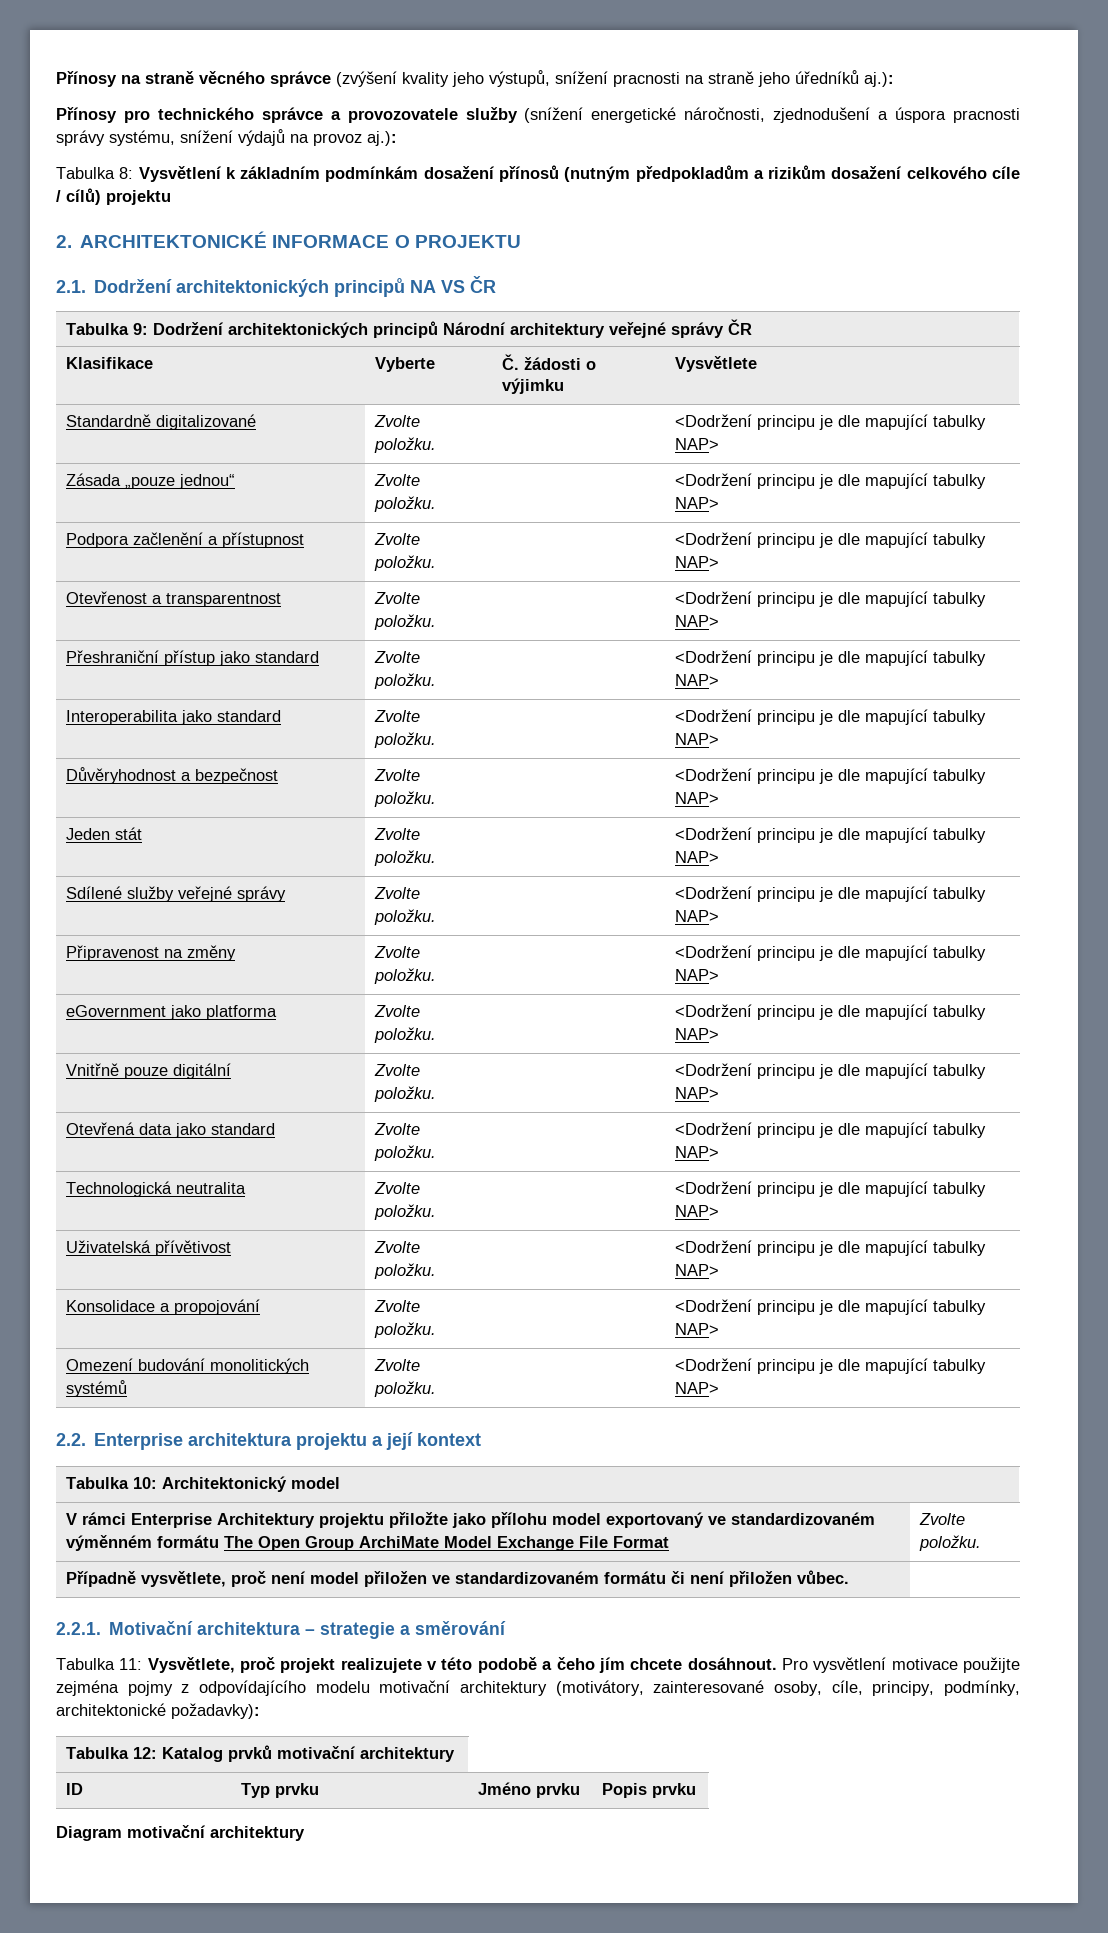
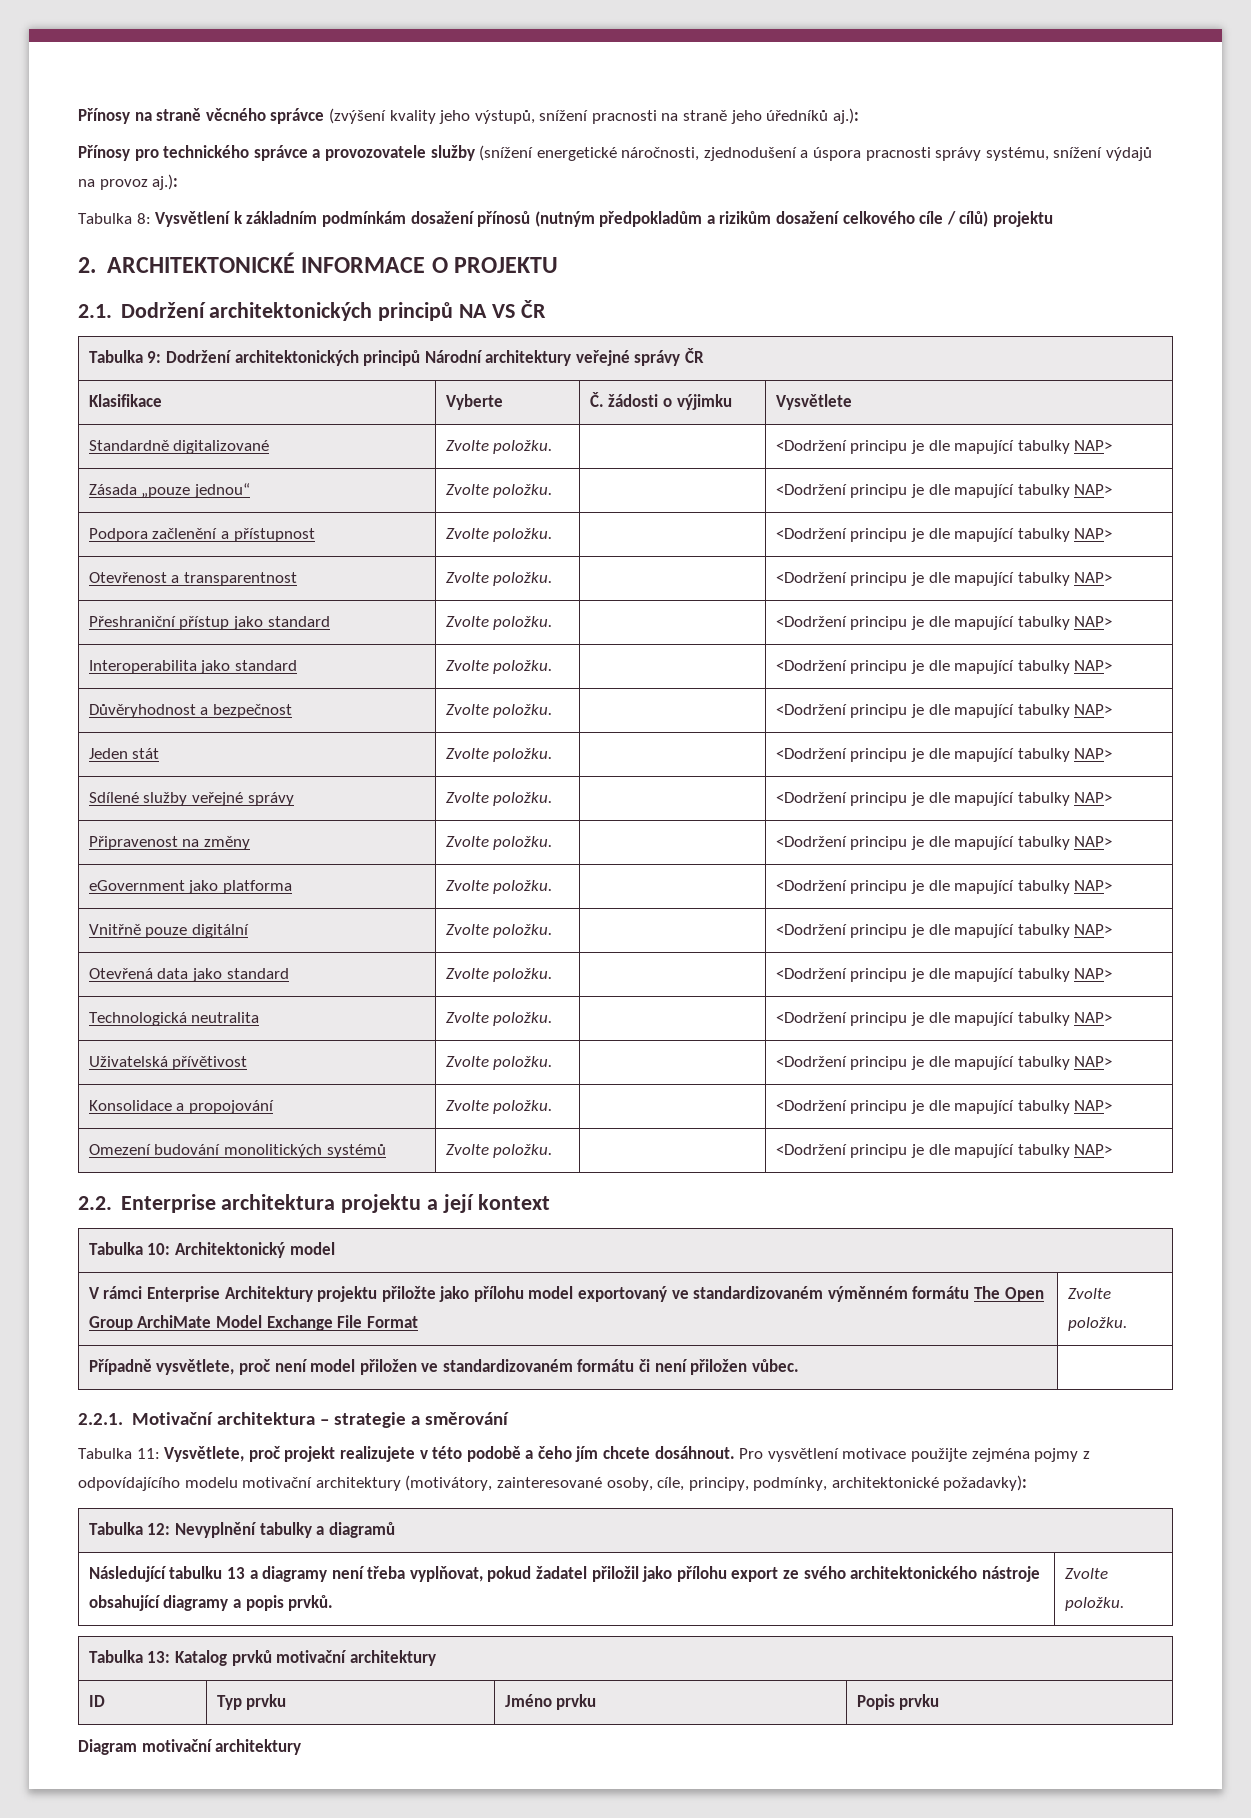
- Tabulka 12: Katalog prvků motivační architektury
+ Tabulka 12: Nevyplnění tabulky a diagramů
+ Následující tabulku 13 a diagramy není třeba vyplňovat, pokud žadatel přiložil jako přílohu export ze svého architektonického nástroje obsahující diagramy a popis prvků. | Zvolte položku.
+ Tabulka 13: Katalog prvků motivační architektury

